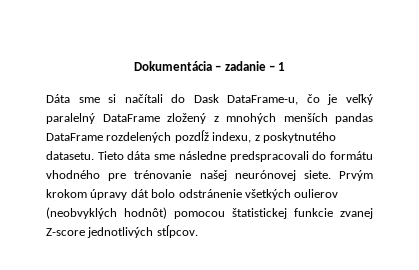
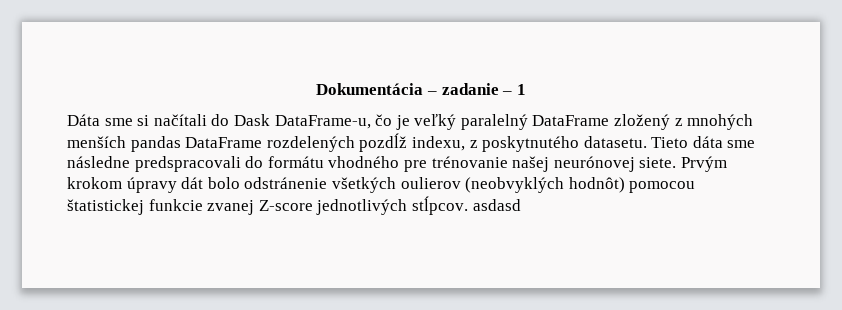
- Prvým krokom úpravy dát bolo odstránenie všetkých oulierov (neobvyklých hodnôt) pomocou štatistickej funkcie zvanej Z-score jednotlivých stĺpcov.
+ Prvým krokom úpravy dát bolo odstránenie všetkých oulierov (neobvyklých hodnôt) pomocou štatistickej funkcie zvanej Z-score jednotlivých stĺpcov. asdasd

